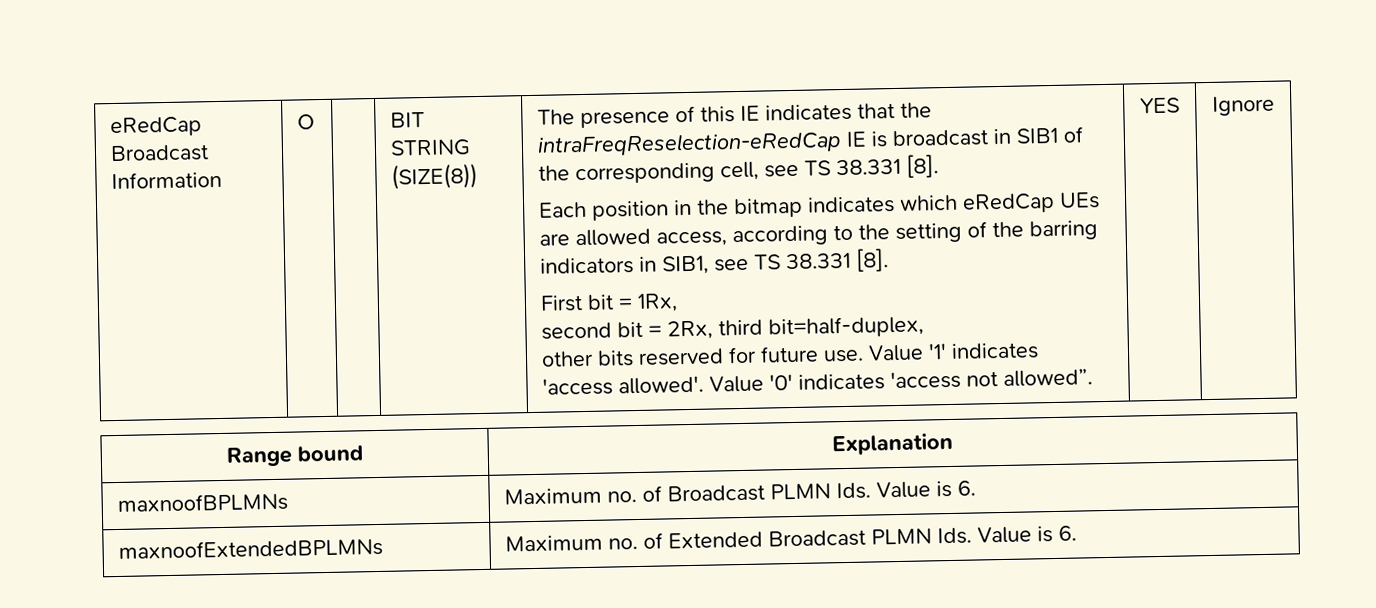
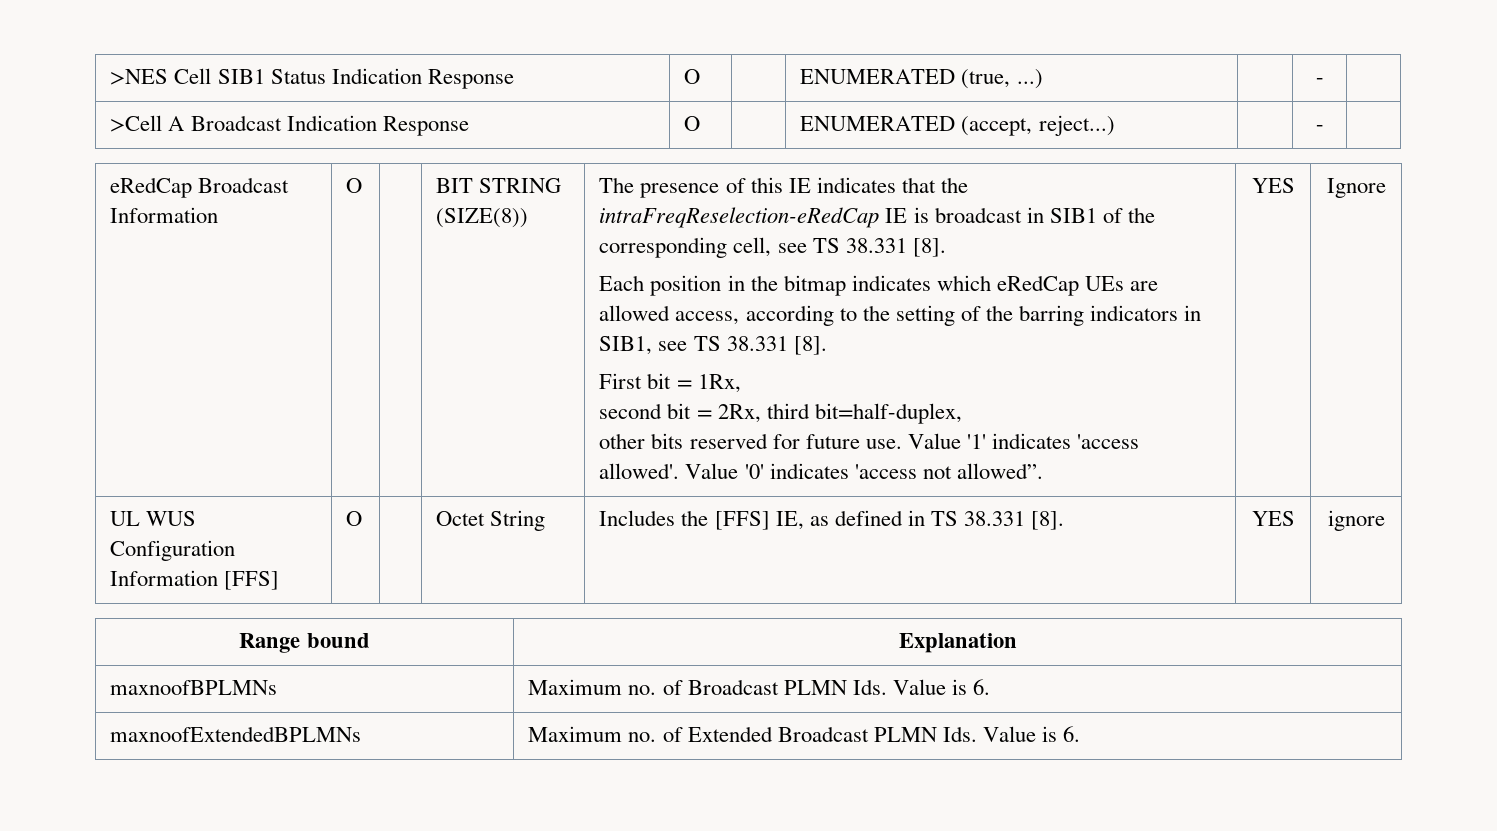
+ >NES Cell SIB1 Status Indication Response | O | | ENUMERATED (true, ...) | | - |
+ >Cell A Broadcast Indication Response | O | | ENUMERATED (accept, reject...) | | - |
+ UL WUS Configuration Information [FFS] | O | | Octet String | Includes the [FFS] IE, as defined in TS 38.331 [8]. | YES | ignore

